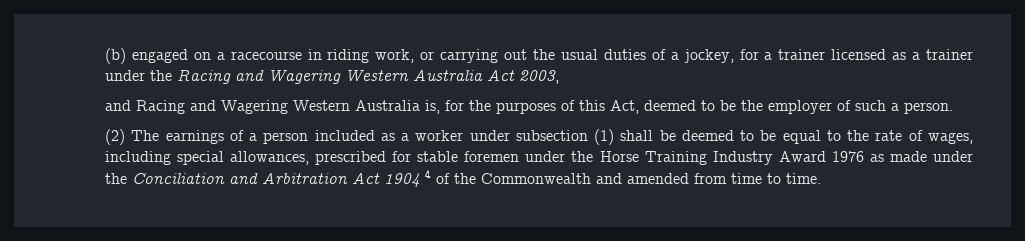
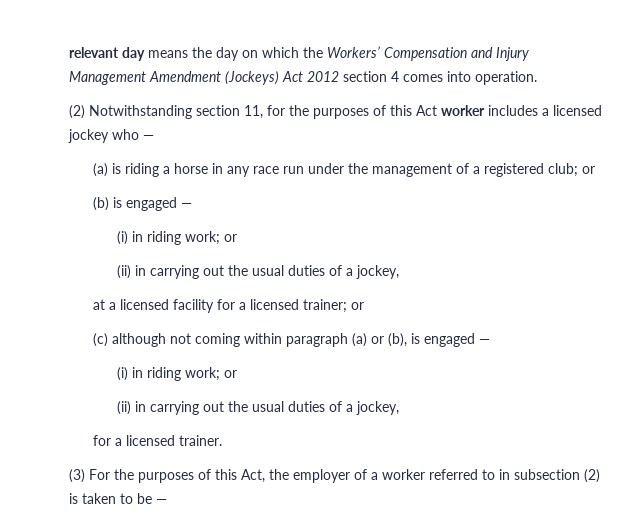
- (b) engaged on a racecourse in riding work, or carrying out the usual duties of a jockey, for a trainer licensed as a trainer under the Racing and Wagering Western Australia Act 2003,
- and Racing and Wagering Western Australia is, for the purposes of this Act, deemed to be the employer of such a person.
- (2) The earnings of a person included as a worker under subsection (1) shall be deemed to be equal to the rate of wages, including special allowances, prescribed for stable foremen under the Horse Training Industry Award 1976 as made under the Conciliation and Arbitration Act 1904 4 of the Commonwealth and amended from time to time.
+ relevant day means the day on which the Workers’ Compensation and Injury Management Amendment (Jockeys) Act 2012 section 4 comes into operation.
+ (2) Notwithstanding section 11, for the purposes of this Act worker includes a licensed jockey who —
+ (a) is riding a horse in any race run under the management of a registered club; or
+ (b) is engaged —
+ (i) in riding work; or
+ (ii) in carrying out the usual duties of a jockey,
+ at a licensed facility for a licensed trainer; or
+ (c) although not coming within paragraph (a) or (b), is engaged —
+ (i) in riding work; or
+ (ii) in carrying out the usual duties of a jockey,
+ for a licensed trainer.
+ (3) For the purposes of this Act, the employer of a worker referred to in subsection (2) is taken to be —

